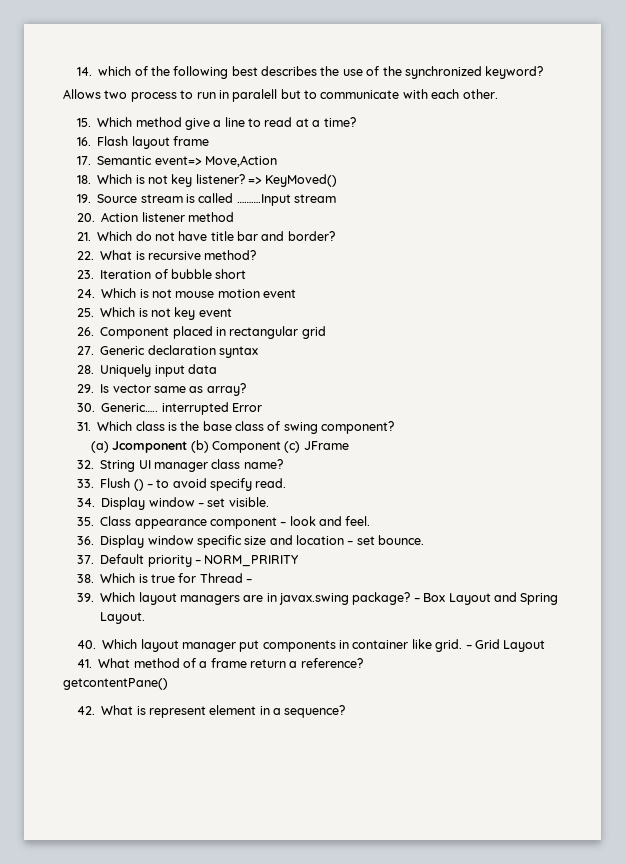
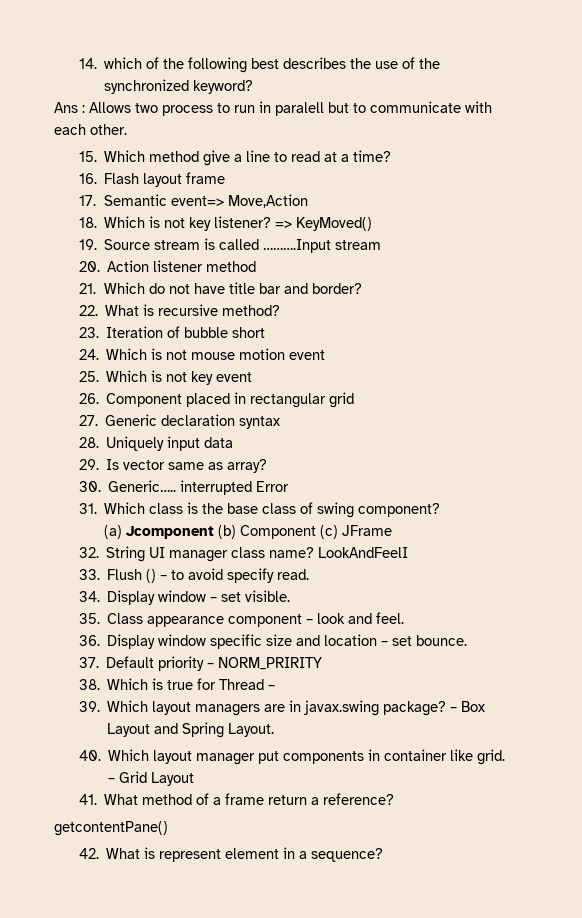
- Allows two process to run in paralell but to communicate with each other.
+ Ans : Allows two process to run in paralell but to communicate with each other.
+ LookAndFeelI

